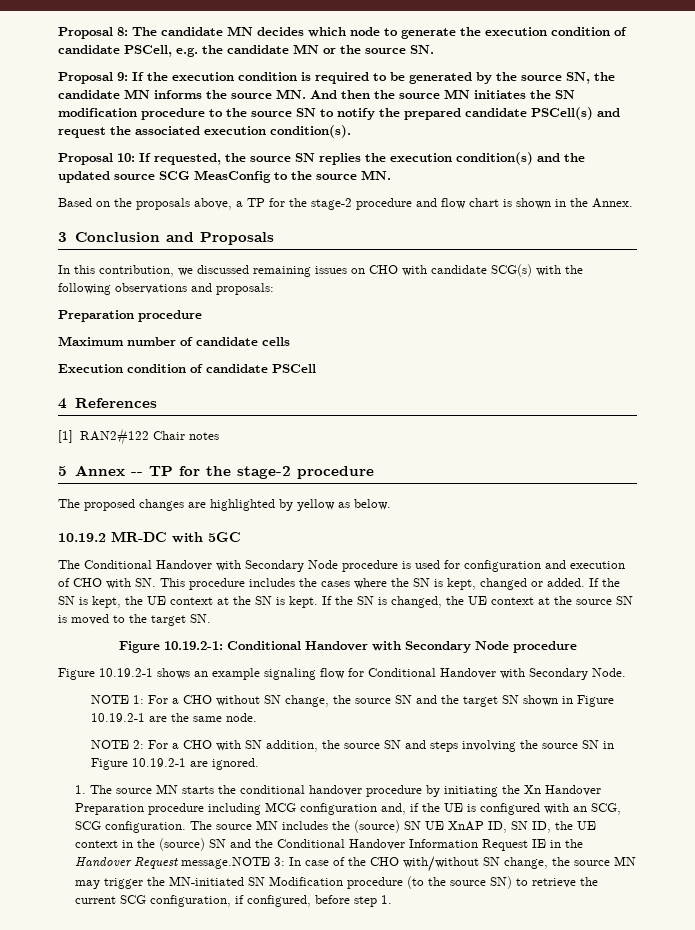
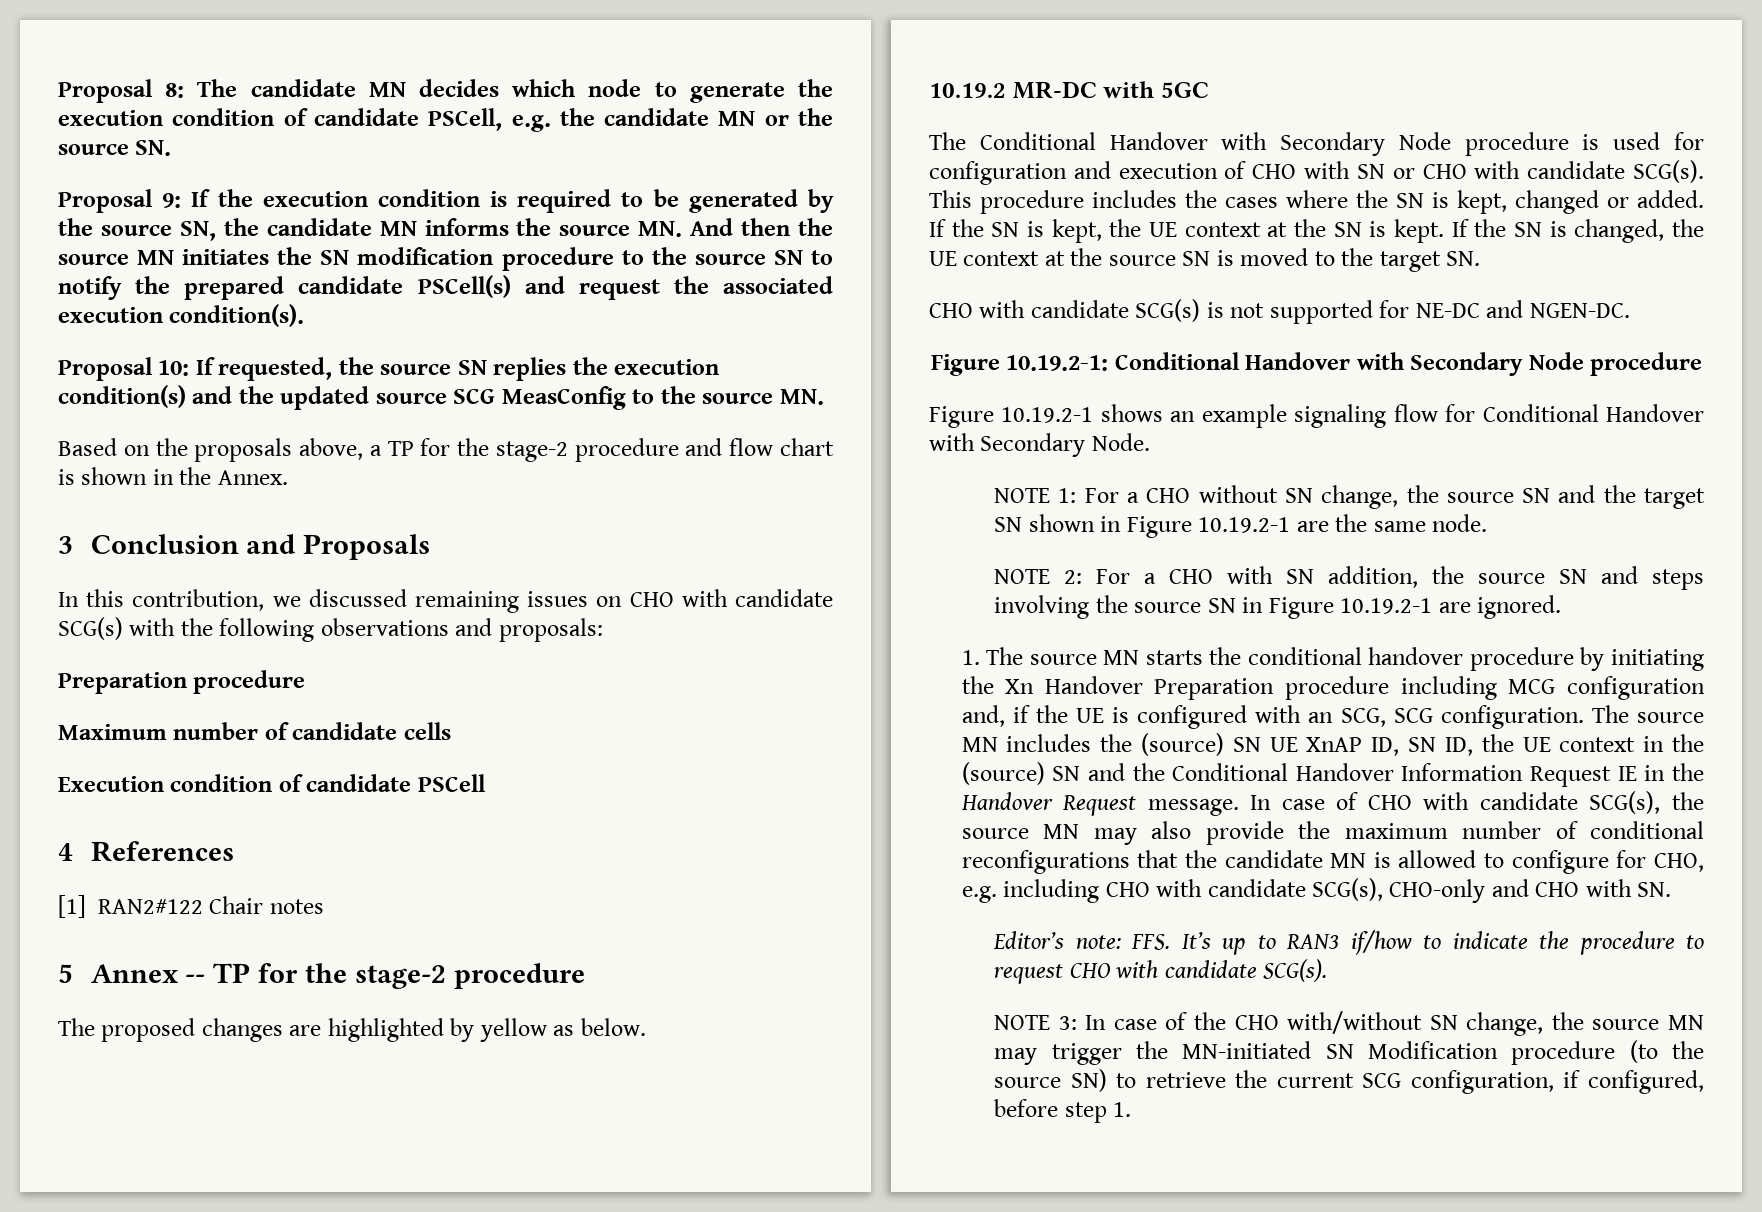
- The Conditional Handover with Secondary Node procedure is used for configuration and execution of CHO with SN. This procedure includes the cases where the SN is kept, changed or added.
+ The Conditional Handover with Secondary Node procedure is used for configuration and execution of CHO with SN or CHO with candidate SCG(s). This procedure includes the cases where the SN is kept, changed or added.
+ CHO with candidate SCG(s) is not supported for NE-DC and NGEN-DC.
- The source MN includes the (source) SN UE XnAP ID, SN ID, the UE context in the (source) SN and the Conditional Handover Information Request IE in the Handover Request message.NOTE 3:
+ The source MN includes the (source) SN UE XnAP ID, SN ID, the UE context in the (source) SN and the Conditional Handover Information Request IE in the Handover Request message. In case of CHO with candidate SCG(s), the source MN may also provide the maximum number of conditional reconfigurations that the candidate MN is allowed to configure for CHO, e.g. including CHO with candidate SCG(s), CHO-only and CHO with SN.
+ Editor’s note: FFS. It’s up to RAN3 if/how to indicate the procedure to request CHO with candidate SCG(s).
+ NOTE 3:

